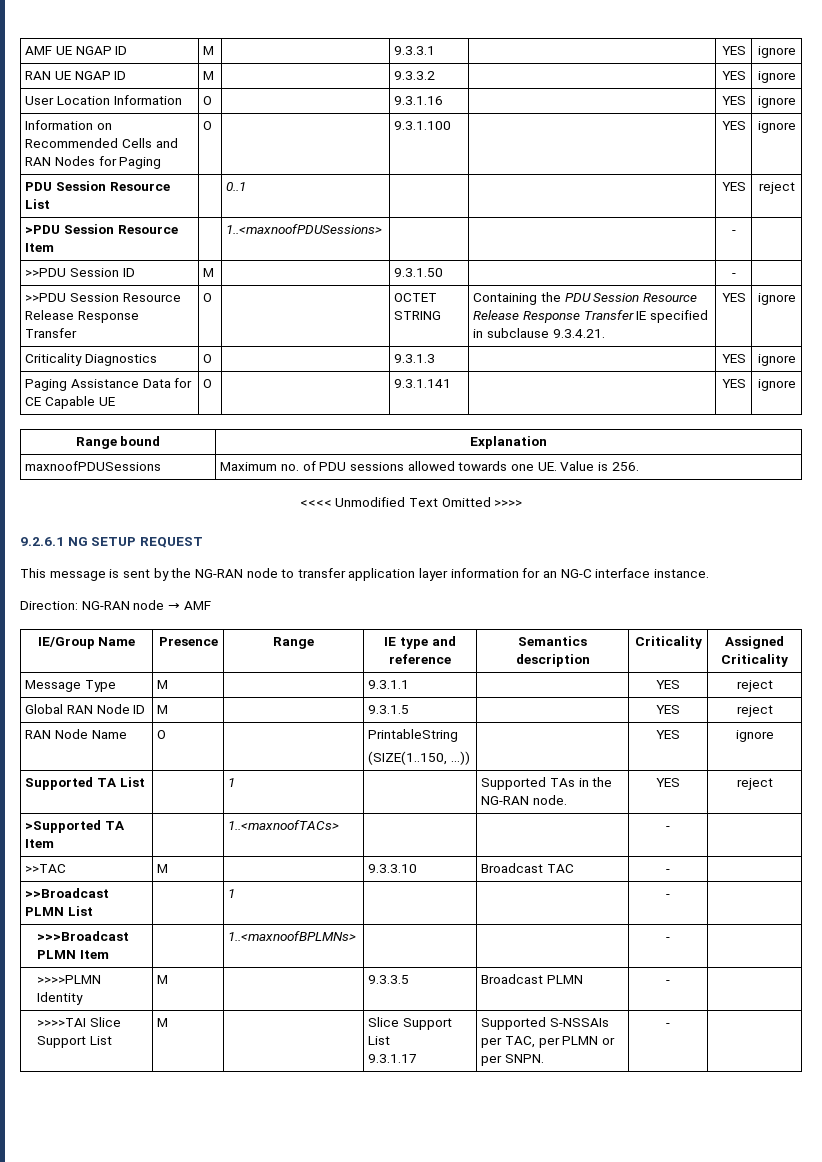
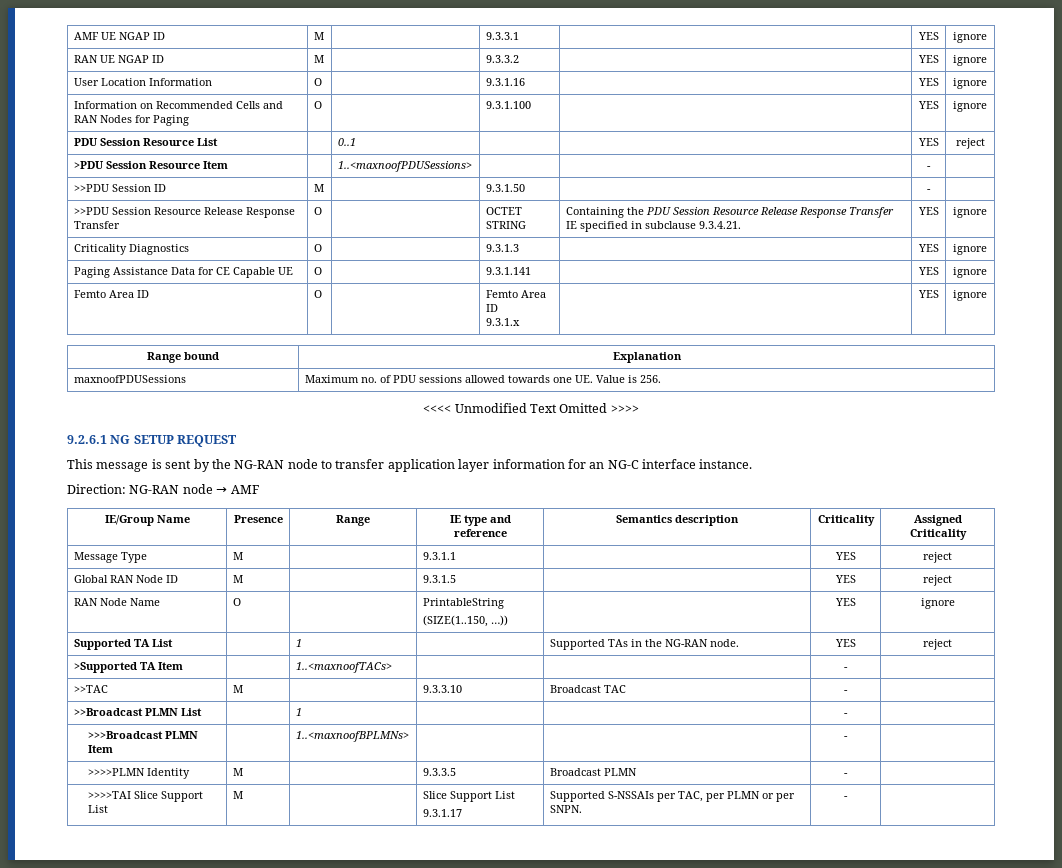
+ Femto Area ID | O | | Femto Area ID
+ 9.3.1.x | | YES | ignore

